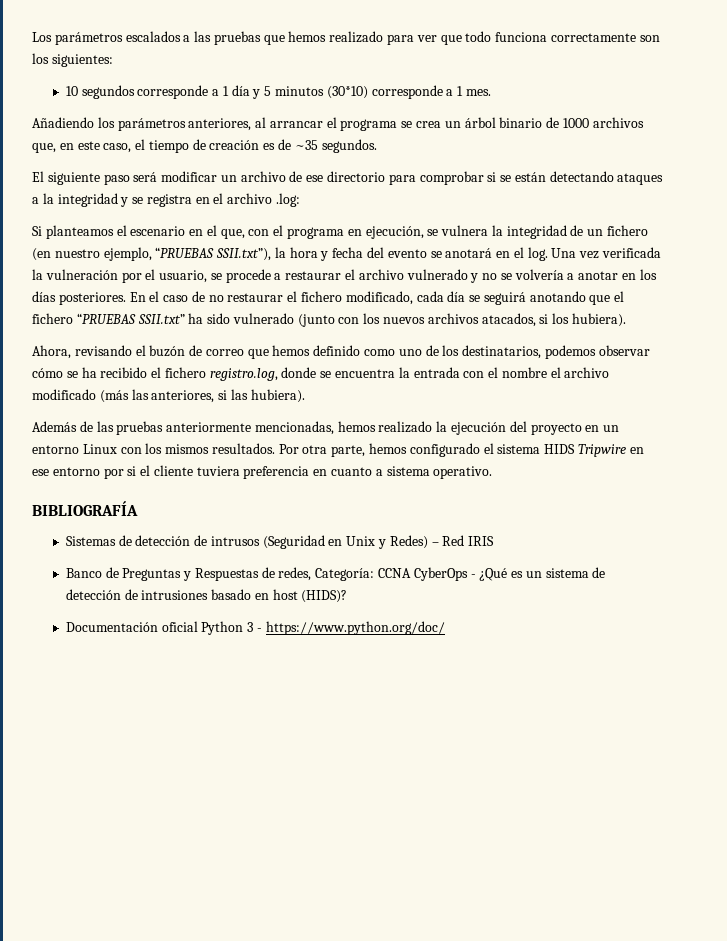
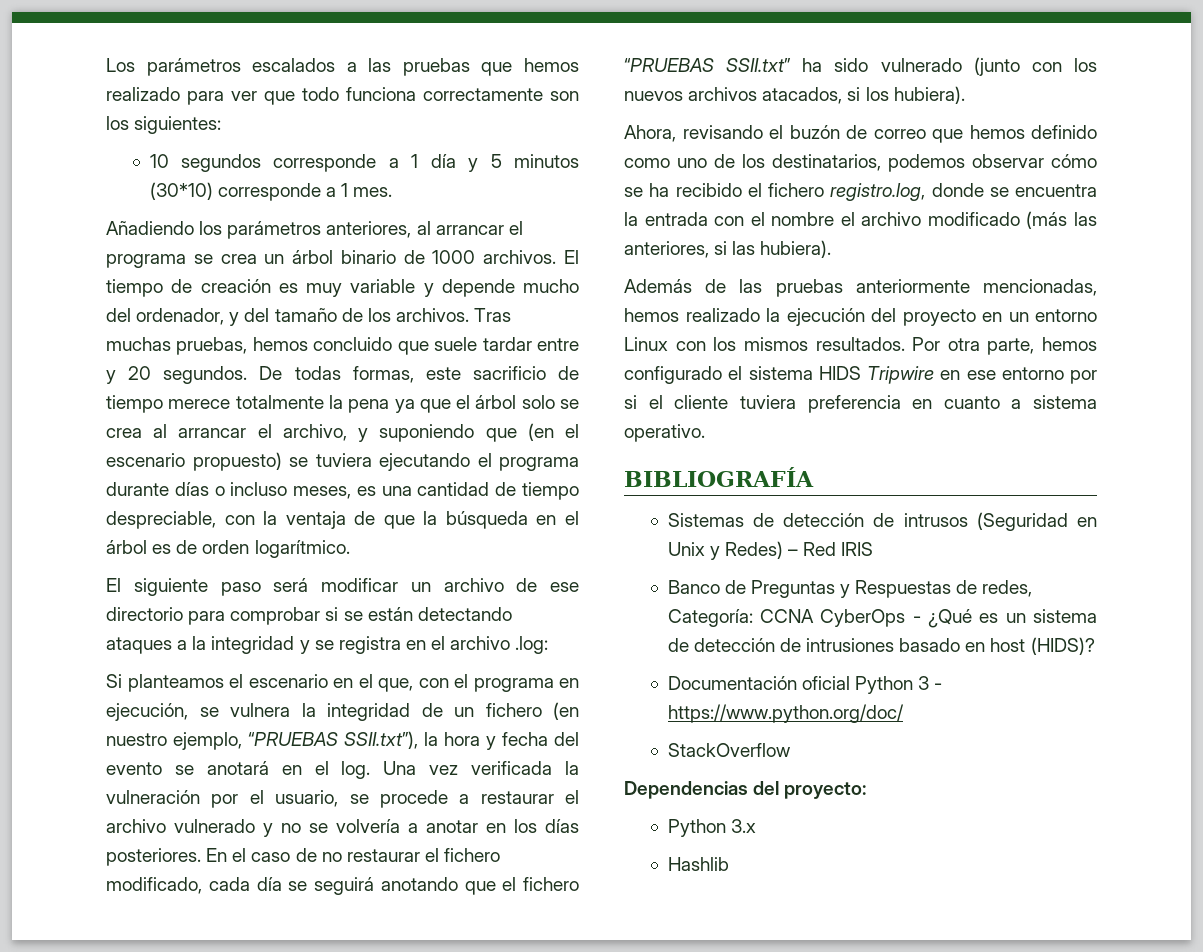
- Añadiendo los parámetros anteriores, al arrancar el programa se crea un árbol binario de 1000 archivos que, en este caso, el tiempo de creación es de ~35 segundos.
+ Añadiendo los parámetros anteriores, al arrancar el programa se crea un árbol binario de 1000 archivos. El tiempo de creación es muy variable y depende mucho del ordenador, y del tamaño de los archivos. Tras muchas pruebas, hemos concluido que suele tardar entre y 20 segundos. De todas formas, este sacrificio de tiempo merece totalmente la pena ya que el árbol solo se crea al arrancar el archivo, y suponiendo que (en el escenario propuesto) se tuviera ejecutando el programa durante días o incluso meses, es una cantidad de tiempo despreciable, con la ventaja de que la búsqueda en el árbol es de orden logarítmico.
+ StackOverflow
+ Dependencias del proyecto:
+ Python 3.x
+ Hashlib

